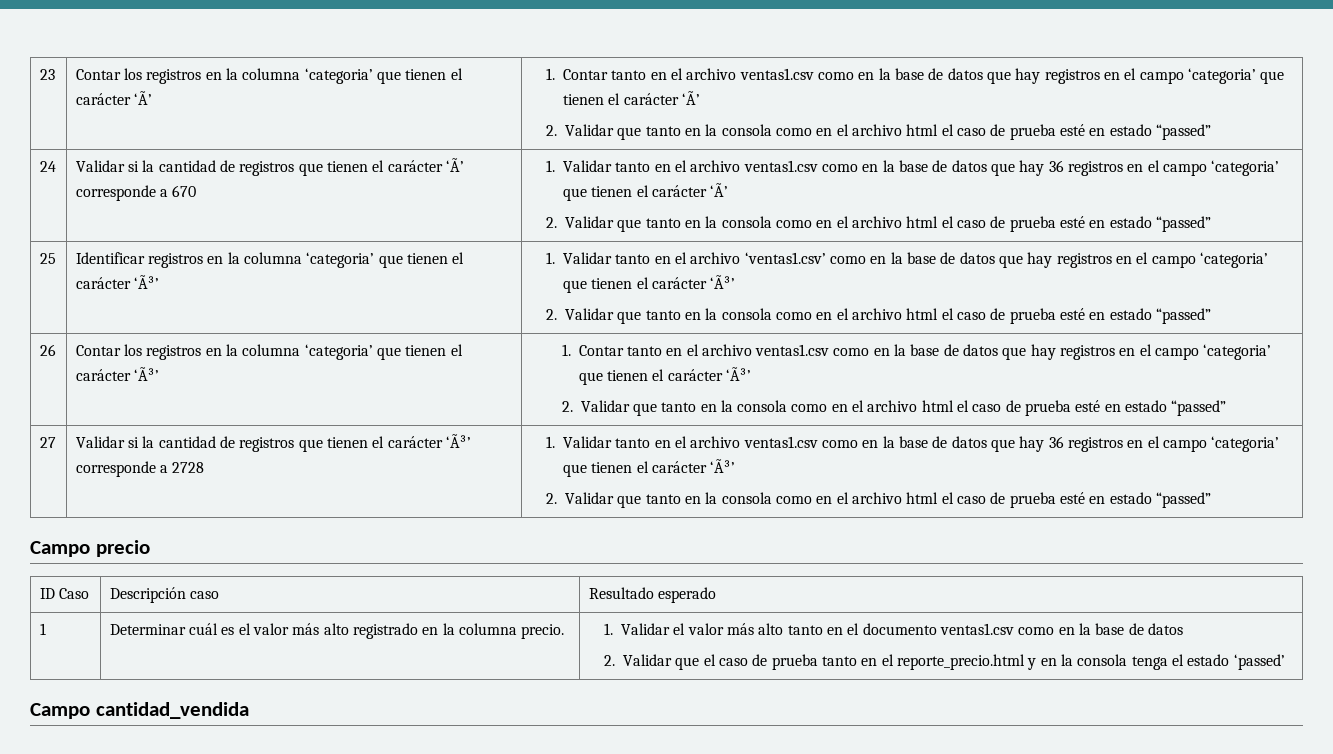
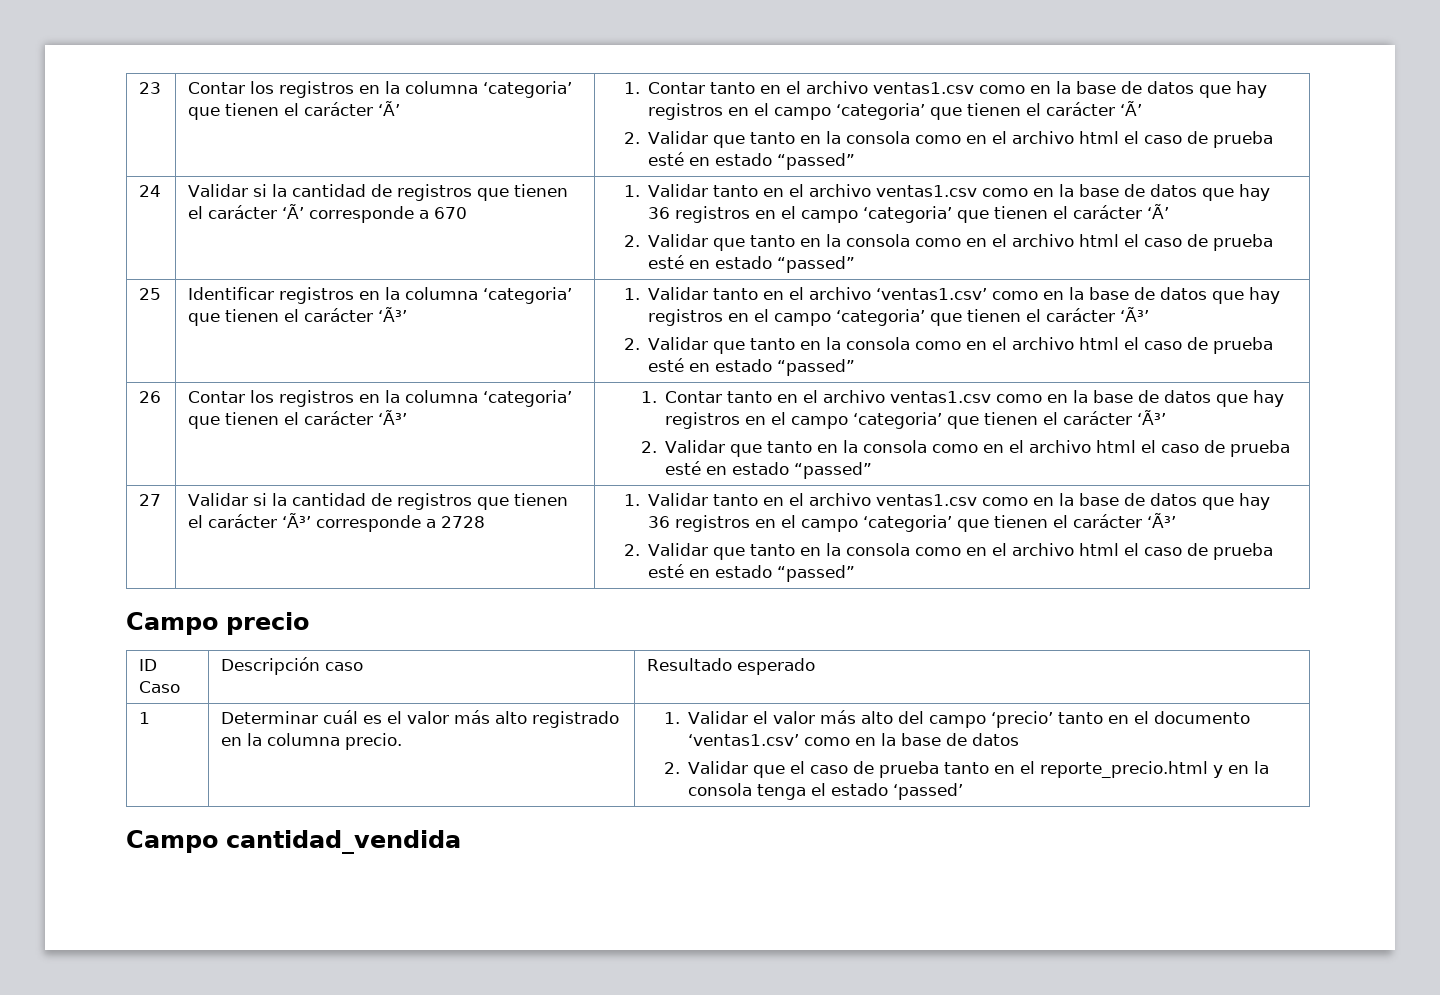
- 1. Validar el valor más alto tanto en el documento ventas1.csv como en la base de datos
+ 1. Validar el valor más alto del campo ‘precio’ tanto en el documento ‘ventas1.csv’ como en la base de datos

